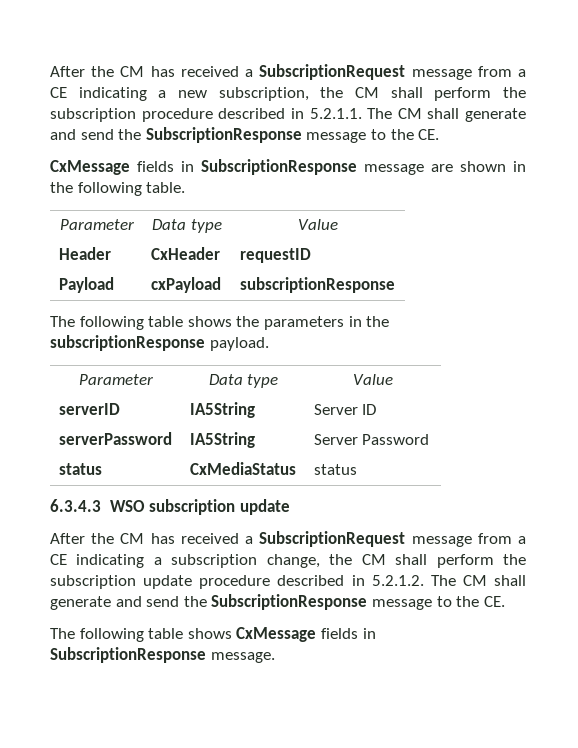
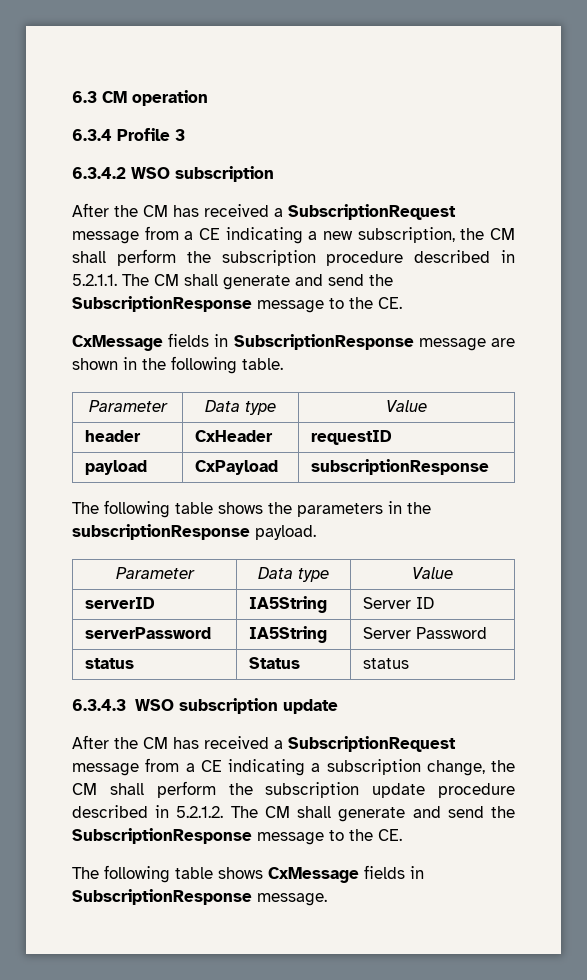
+ 6.3 CM operation
+ 6.3.4 Profile 3
+ 6.3.4.2 WSO subscription
- Header | CxHeader | requestID
+ header | CxHeader | requestID
- Payload | cxPayload | subscriptionResponse
+ payload | CxPayload | subscriptionResponse
- status | CxMediaStatus | status
+ status | Status | status

